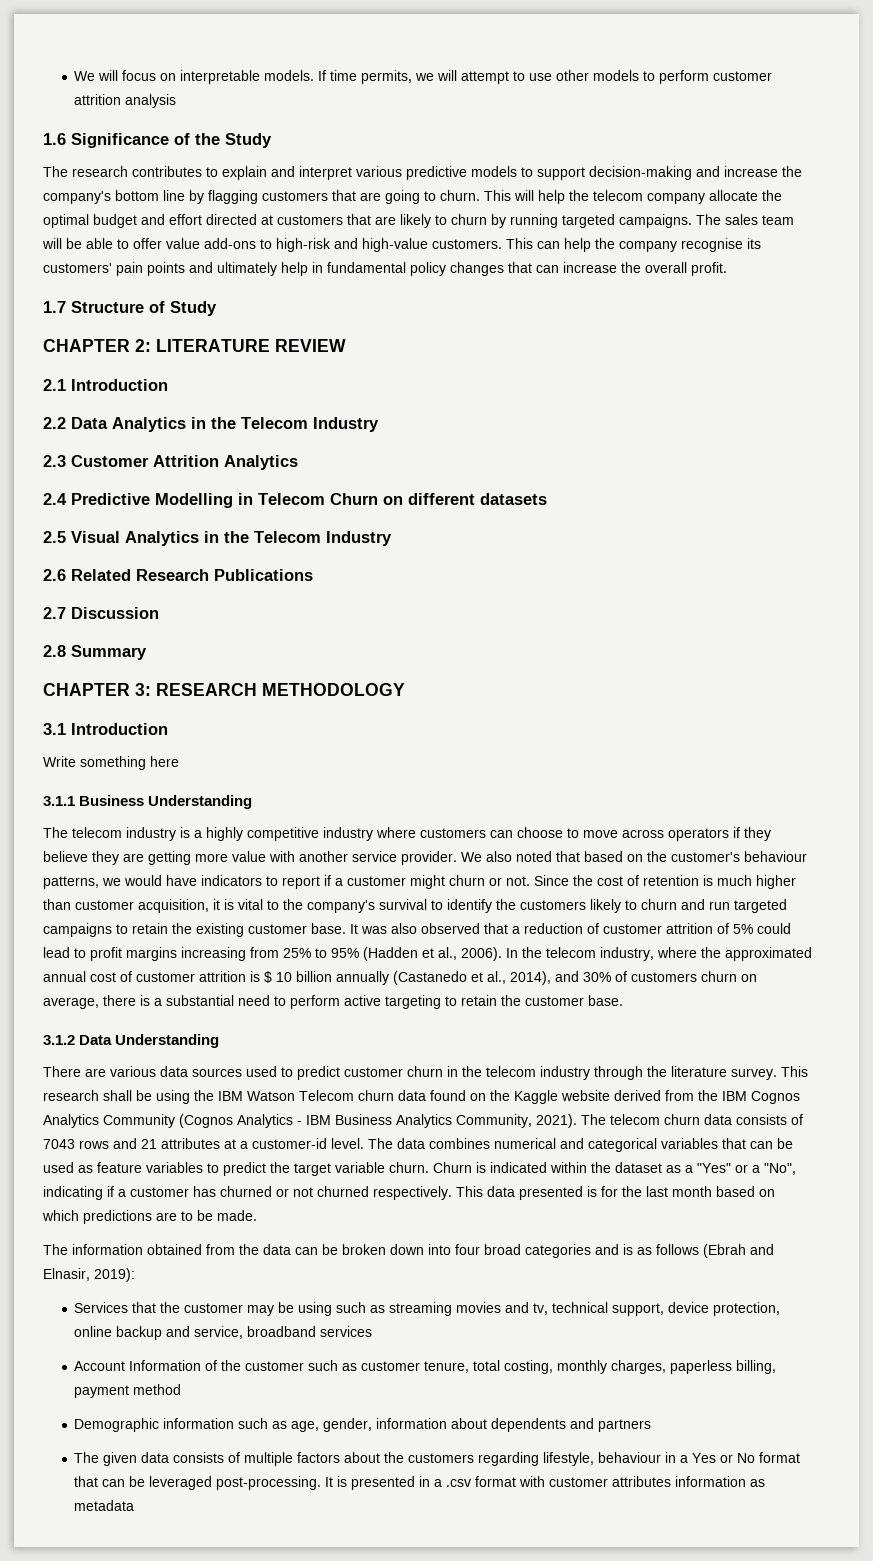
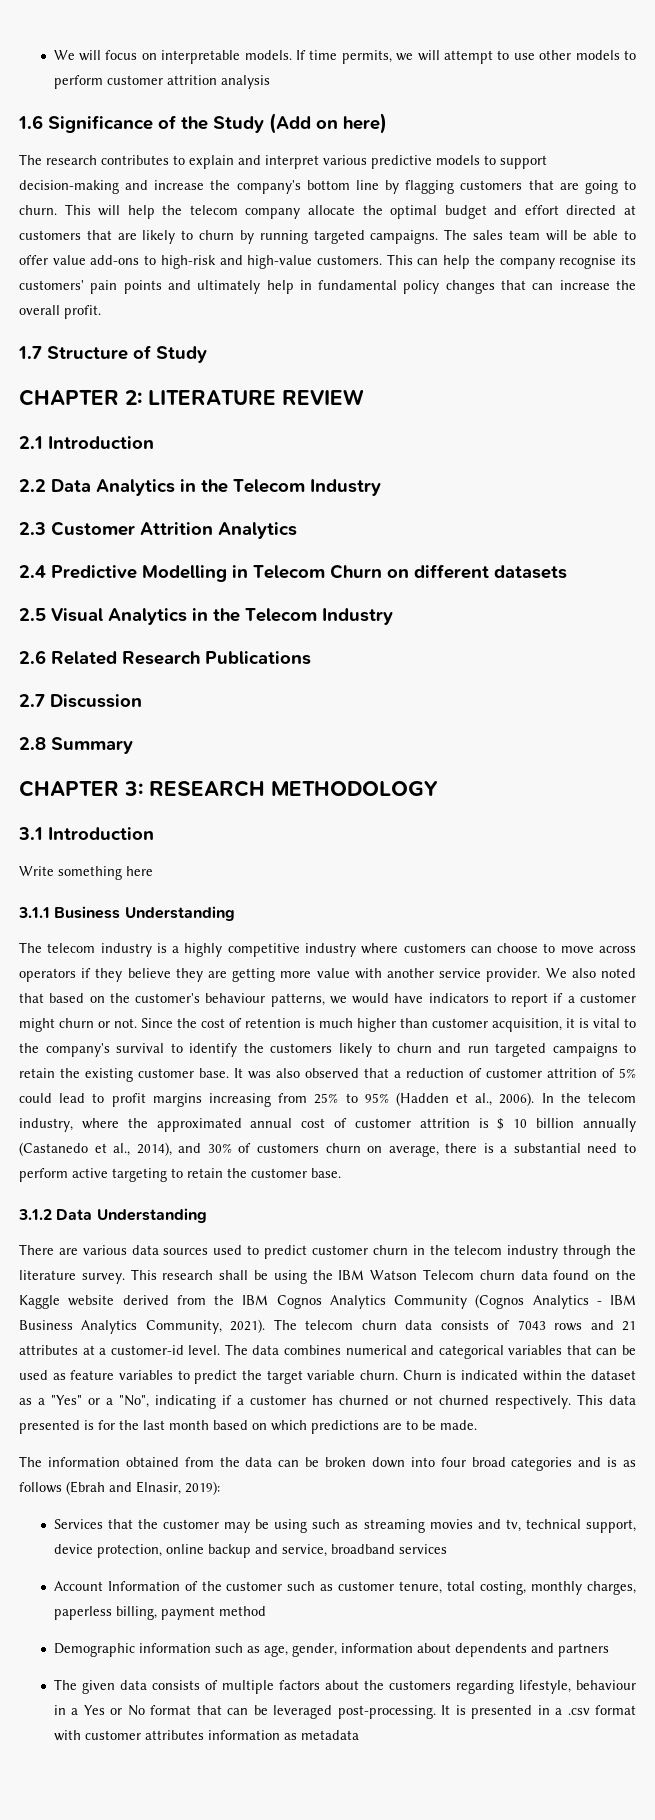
- 1.6 Significance of the Study
+ 1.6 Significance of the Study (Add on here)

